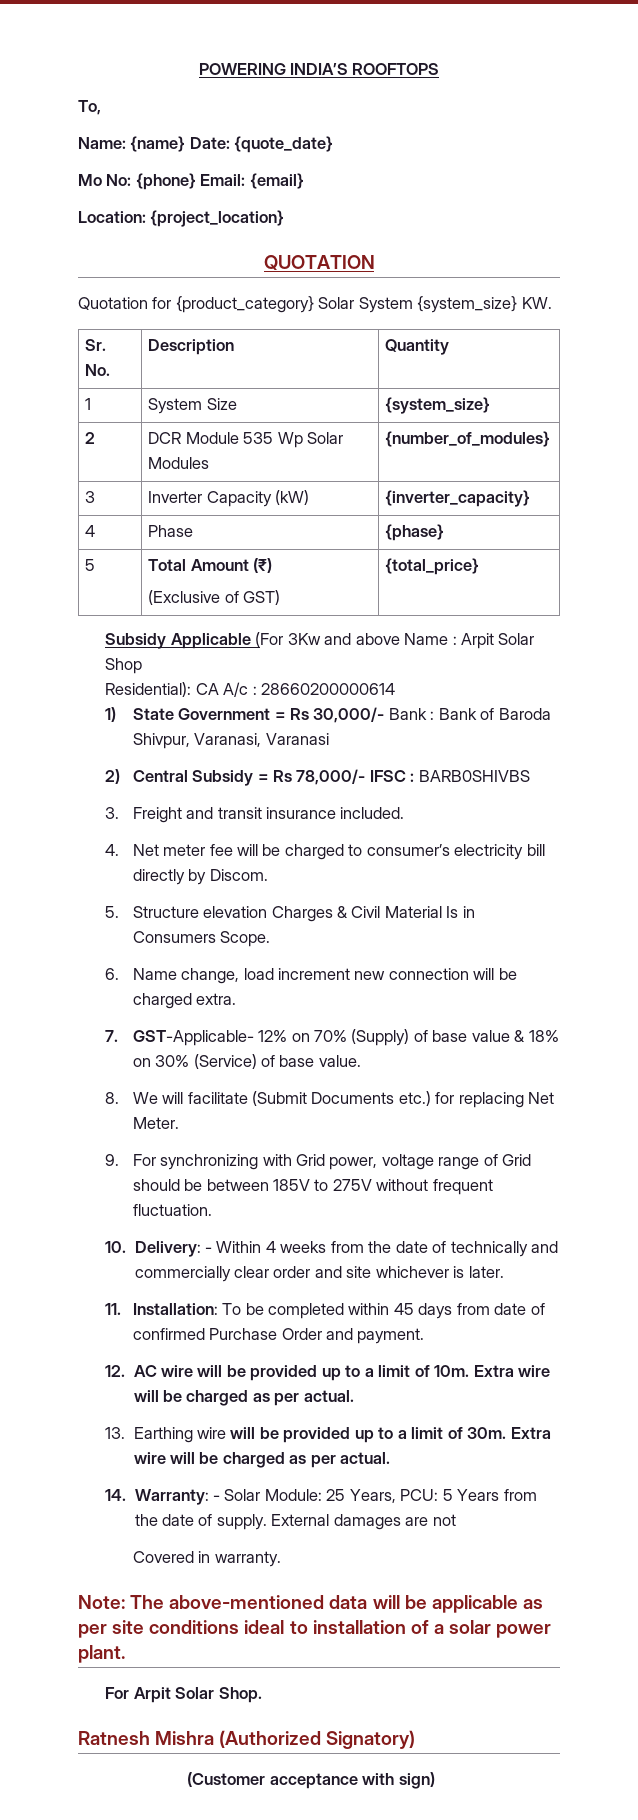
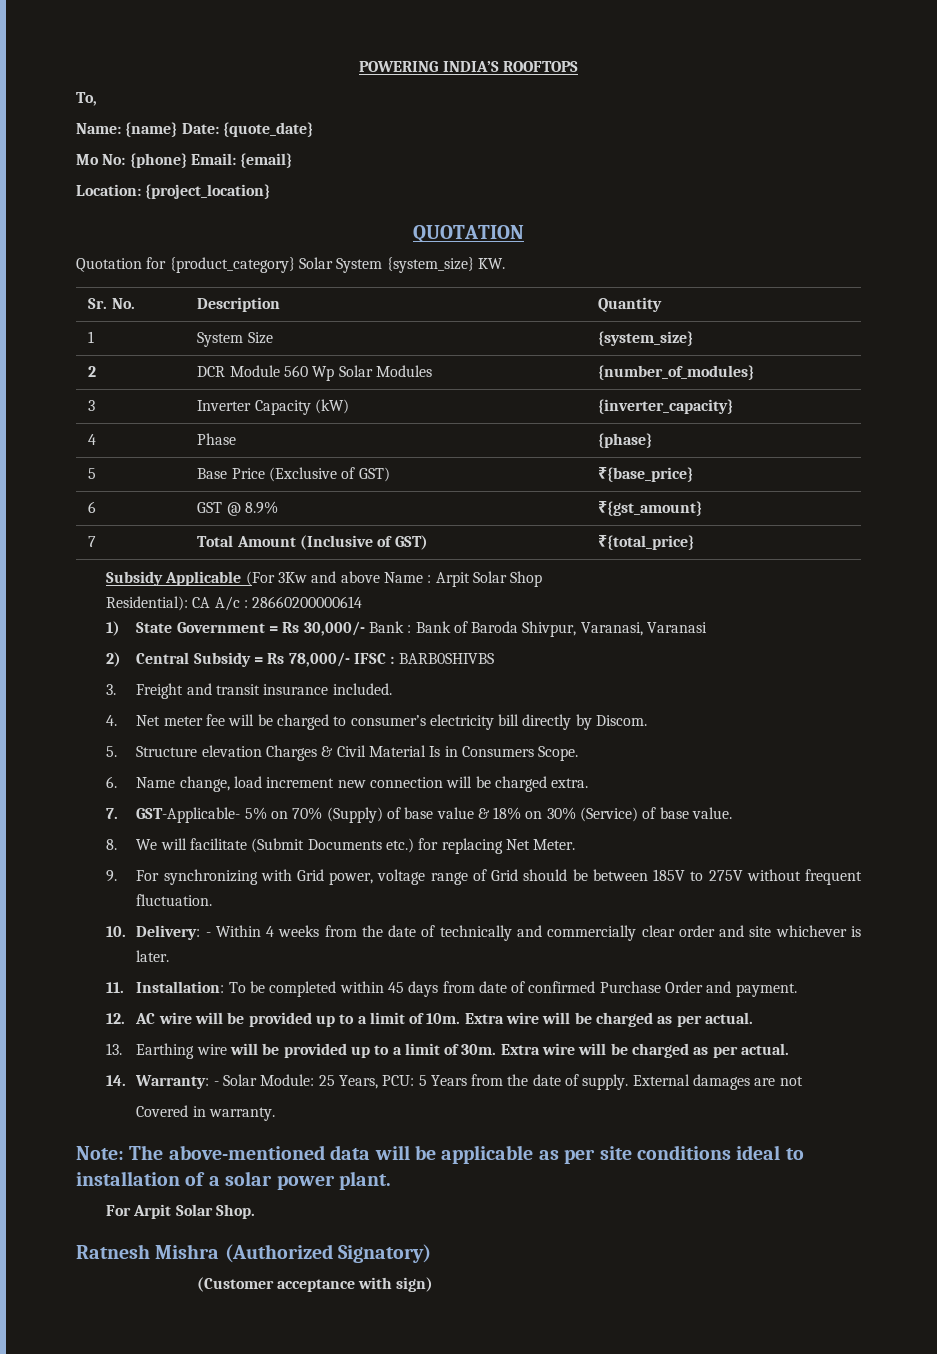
- 2 | DCR Module 535 Wp Solar Modules | {number_of_modules}
+ 2 | DCR Module 560 Wp Solar Modules | {number_of_modules}
- 5 | Total Amount (₹)
- (Exclusive of GST) | {total_price}
+ 5 | Base Price (Exclusive of GST) | ₹{base_price}
+ 6 | GST @ 8.9% | ₹{gst_amount}
+ 7 | Total Amount (Inclusive of GST) | ₹{total_price}
- 7. GST-Applicable- 12% on 70% (Supply) of base value & 18% on 30% (Service) of base value.
+ 7. GST-Applicable- 5% on 70% (Supply) of base value & 18% on 30% (Service) of base value.

